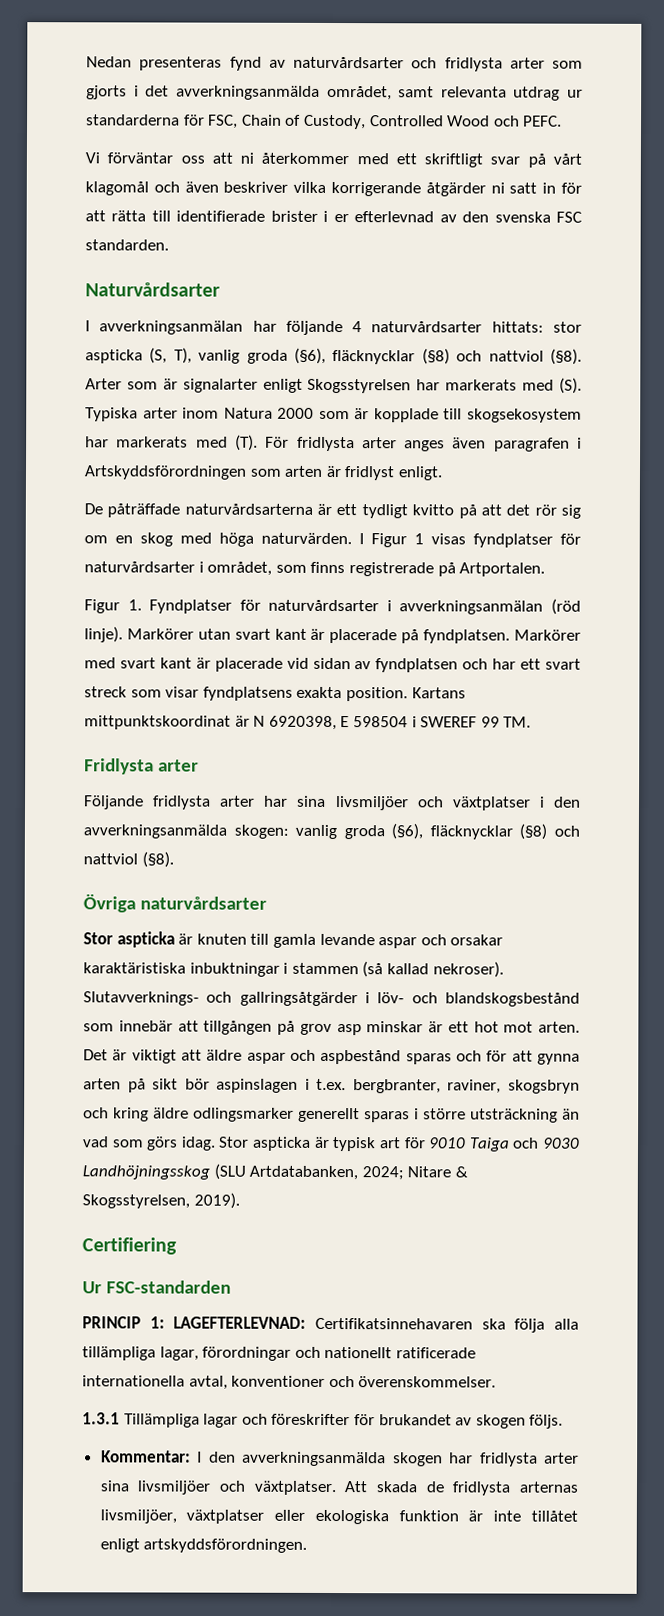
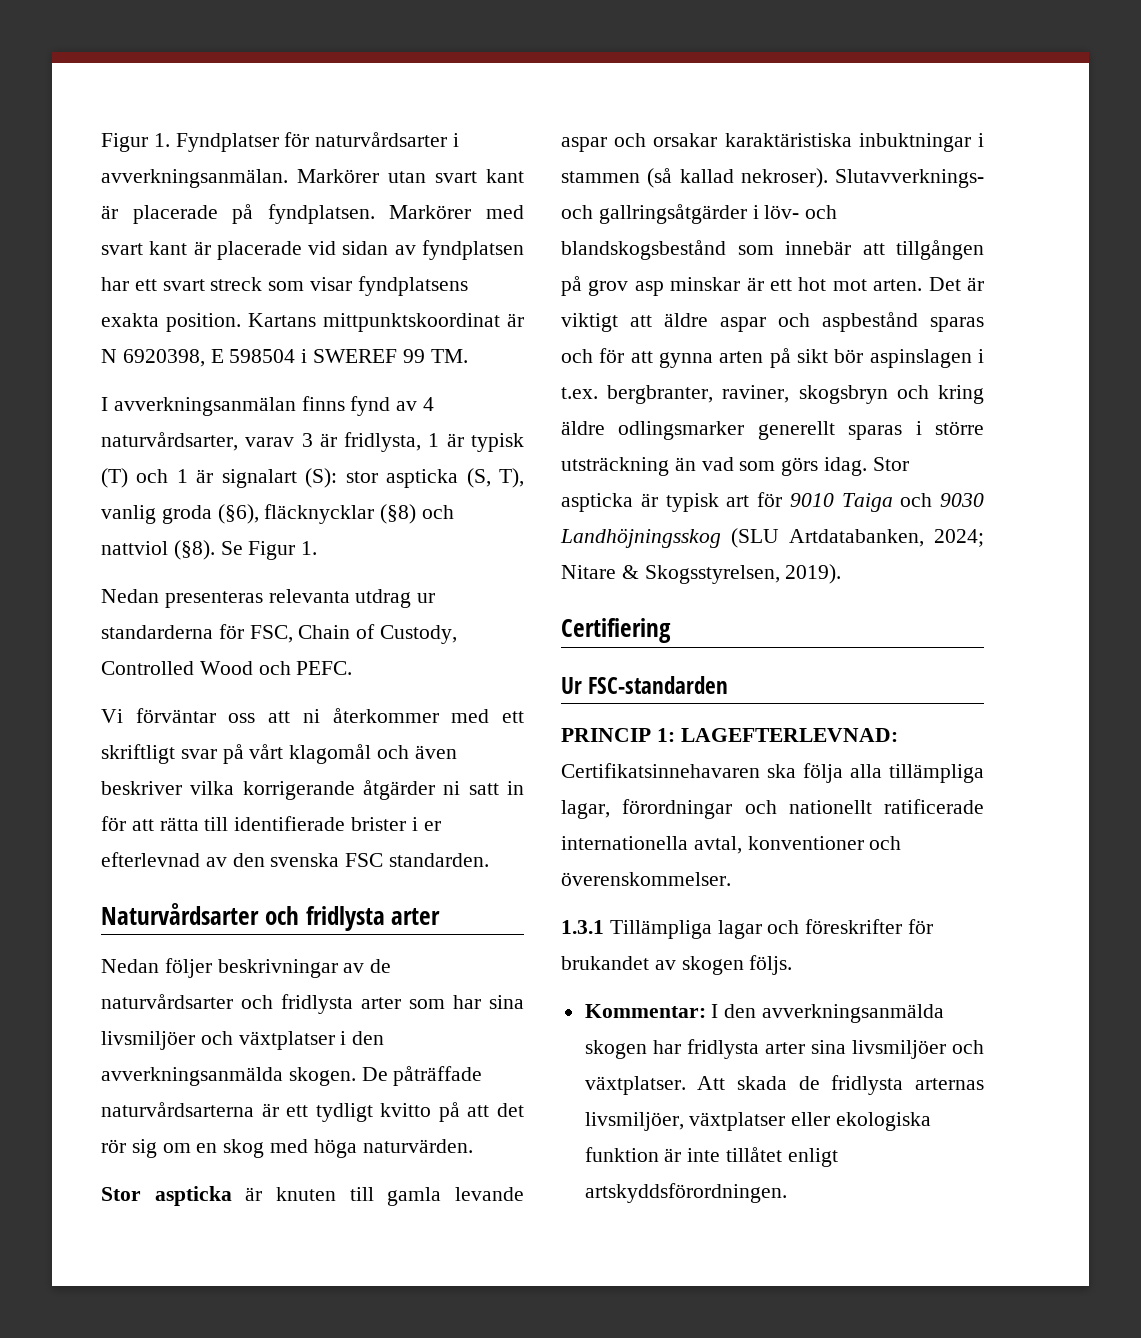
- Nedan presenteras fynd av naturvårdsarter och fridlysta arter som gjorts i det avverkningsanmälda området, samt relevanta utdrag ur standarderna för FSC, Chain of Custody, Controlled Wood och PEFC.
+ Figur 1. Fyndplatser för naturvårdsarter i avverkningsanmälan. Markörer utan svart kant är placerade på fyndplatsen. Markörer med svart kant är placerade vid sidan av fyndplatsen har ett svart streck som visar fyndplatsens exakta position. Kartans mittpunktskoordinat är N 6920398, E 598504 i SWEREF 99 TM.
+ I avverkningsanmälan finns fynd av 4 naturvårdsarter, varav 3 är fridlysta, 1 är typisk (T) och 1 är signalart (S): stor aspticka (S, T), vanlig groda (§6), fläcknycklar (§8) och nattviol (§8). Se Figur 1.
+ Nedan presenteras relevanta utdrag ur standarderna för FSC, Chain of Custody, Controlled Wood och PEFC.
- Naturvårdsarter
- I avverkningsanmälan har följande 4 naturvårdsarter hittats: stor aspticka (S, T), vanlig groda (§6), fläcknycklar (§8) och nattviol (§8). Arter som är signalarter enligt Skogsstyrelsen har markerats med (S). Typiska arter inom Natura 2000 som är kopplade till skogsekosystem har markerats med (T). För fridlysta arter anges även paragrafen i Artskyddsförordningen som arten är fridlyst enligt.
- De påträffade naturvårdsarterna är ett tydligt kvitto på att det rör sig om en skog med höga naturvärden. I Figur 1 visas fyndplatser för naturvårdsarter i området, som finns registrerade på Artportalen.
- Figur 1. Fyndplatser för naturvårdsarter i avverkningsanmälan (röd linje). Markörer utan svart kant är placerade på fyndplatsen. Markörer med svart kant är placerade vid sidan av fyndplatsen och har ett svart streck som visar fyndplatsens exakta position. Kartans mittpunktskoordinat är N 6920398, E 598504 i SWEREF 99 TM.
- Fridlysta arter
- Följande fridlysta arter har sina livsmiljöer och växtplatser i den avverkningsanmälda skogen: vanlig groda (§6), fläcknycklar (§8) och nattviol (§8).
- Övriga naturvårdsarter
+ Naturvårdsarter och fridlysta arter
+ Nedan följer beskrivningar av de naturvårdsarter och fridlysta arter som har sina livsmiljöer och växtplatser i den avverkningsanmälda skogen. De påträffade naturvårdsarterna är ett tydligt kvitto på att det rör sig om en skog med höga naturvärden.

